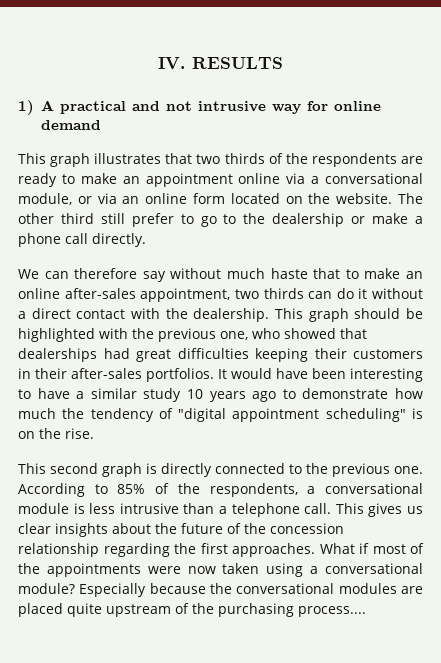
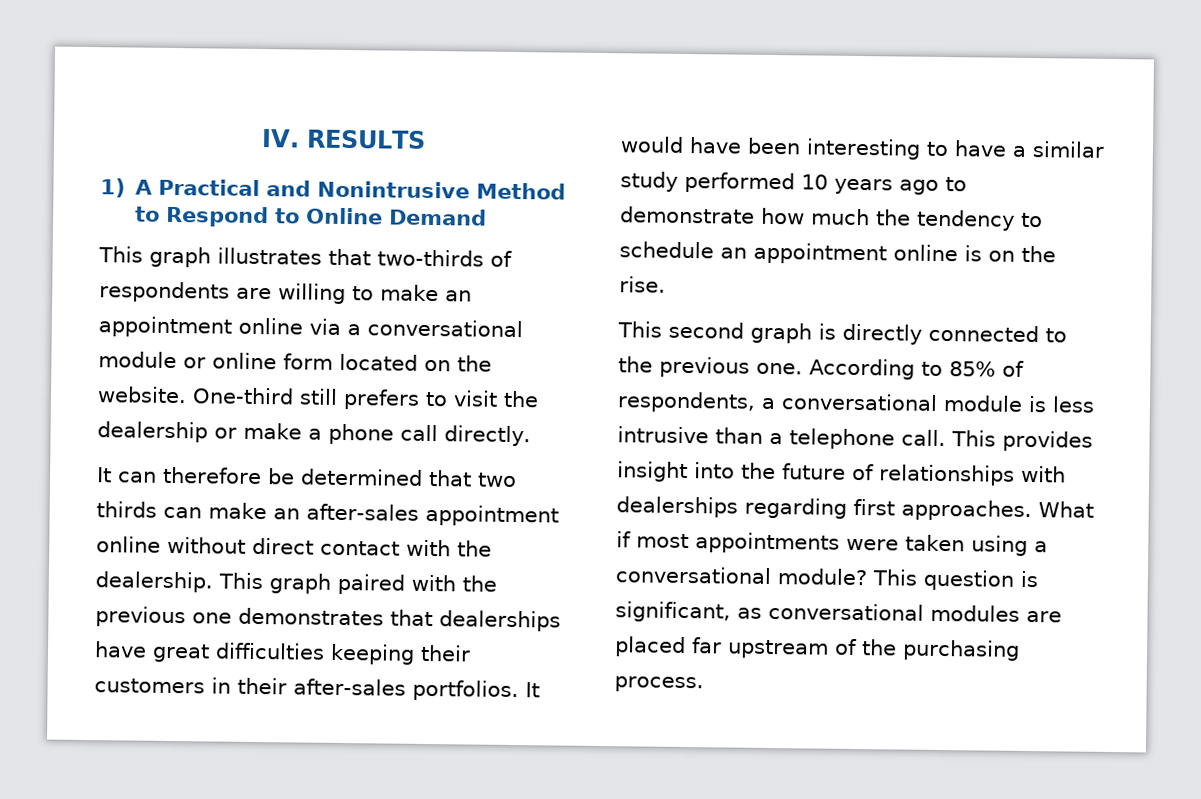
- 1) A practical and not intrusive way for online demand
+ 1) A Practical and Nonintrusive Method to Respond to Online Demand
- This graph illustrates that two thirds of the respondents are ready to make an appointment online via a conversational module, or via an online form located on the website.
+ This graph illustrates that two-thirds of respondents are willing to make an appointment online via a conversational module or online form located on the website.
- The other third still prefer to go to the dealership or make a phone call directly.
+ One-third still prefers to visit the dealership or make a phone call directly.
- We can therefore say without much haste that to make an online after-sales appointment, two thirds can do it without a direct contact with the dealership.
+ It can therefore be determined that two thirds can make an after-sales appointment online without direct contact with the dealership.
- This graph should be highlighted with the previous one, who showed that dealerships had great difficulties keeping their customers in their after-sales portfolios.
+ This graph paired with the previous one demonstrates that dealerships have great difficulties keeping their customers in their after-sales portfolios.
- It would have been interesting to have a similar study 10 years ago to demonstrate how much the tendency of "digital appointment scheduling" is on the rise.
+ It would have been interesting to have a similar study performed 10 years ago to demonstrate how much the tendency to schedule an appointment online is on the rise.
- According to 85% of the respondents, a conversational module is less intrusive than a telephone call.
+ According to 85% of respondents, a conversational module is less intrusive than a telephone call.
- This gives us clear insights about the future of the concession relationship regarding the first approaches.
+ This provides insight into the future of relationships with dealerships regarding first approaches.
- What if most of the appointments were now taken using a conversational module?
+ What if most appointments were taken using a conversational module?
- Especially because the conversational modules are placed quite upstream of the purchasing process....
+ This question is significant, as conversational modules are placed far upstream of the purchasing process.

